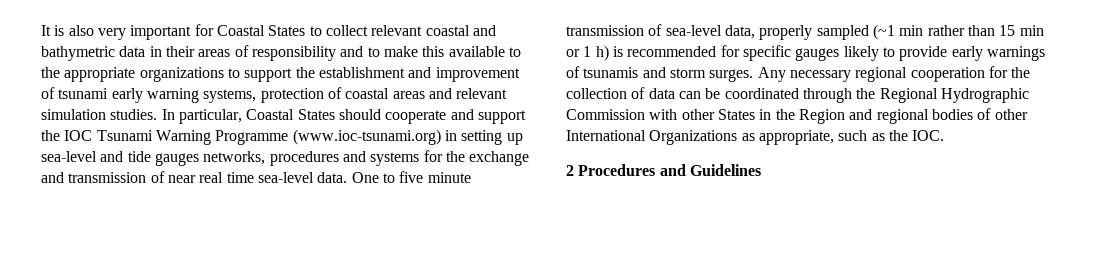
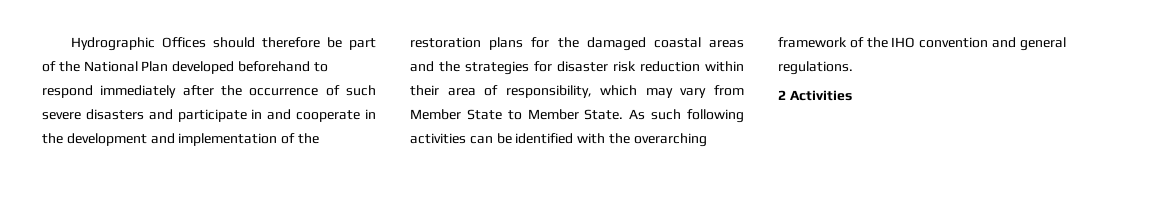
- It is also very important for Coastal States to collect relevant coastal and bathymetric data in their areas of responsibility and to make this available to the appropriate organizations to support the establishment and improvement of tsunami early warning systems, protection of coastal areas and relevant simulation studies. In particular, Coastal States should cooperate and support the IOC Tsunami Warning Programme (www.ioc-tsunami.org) in setting up sea-level and tide gauges networks, procedures and systems for the exchange and transmission of near real time sea-level data. One to five minute transmission of sea-level data, properly sampled (~1 min rather than 15 min or 1 h) is recommended for specific gauges likely to provide early warnings of tsunamis and storm surges. Any necessary regional cooperation for the collection of data can be coordinated through the Regional Hydrographic Commission with other States in the Region and regional bodies of other International Organizations as appropriate, such as the IOC.
- 2 Procedures and Guidelines
+ Hydrographic Offices should therefore be part of the National Plan developed beforehand to respond immediately after the occurrence of such severe disasters and participate in and cooperate in the development and implementation of the restoration plans for the damaged coastal areas and the strategies for disaster risk reduction within their area of responsibility, which may vary from Member State to Member State. As such following activities can be identified with the overarching framework of the IHO convention and general regulations.
+ 2 Activities

